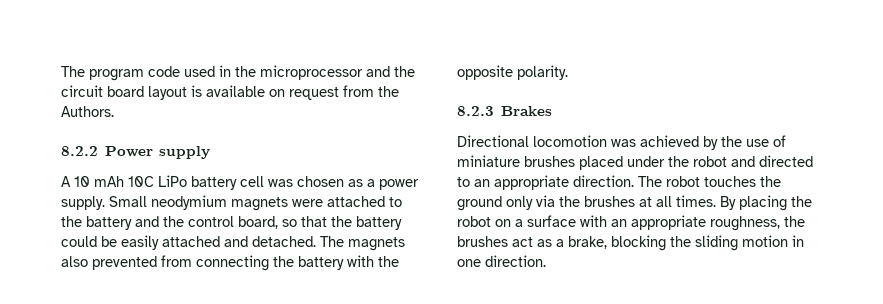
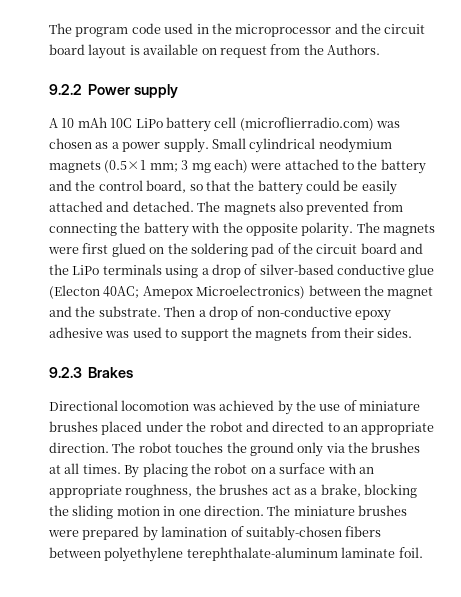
- 8.2.2 Power supply
+ 9.2.2 Power supply
- A 10 mAh 10C LiPo battery cell was chosen as a power supply.
+ A 10 mAh 10C LiPo battery cell (microflierradio.com) was chosen as a power supply.
- Small neodymium magnets were attached to the battery and the control board, so that the battery could be easily attached and detached.
+ Small cylindrical neodymium magnets (0.5×1 mm; 3 mg each) were attached to the battery and the control board, so that the battery could be easily attached and detached.
- The magnets also prevented from connecting the battery with the opposite polarity.
- 8.2.3 Brakes
+ The magnets also prevented from connecting the battery with the opposite polarity. The magnets were first glued on the soldering pad of the circuit board and the LiPo terminals using a drop of silver-based conductive glue (Electon 40AC; Amepox Microelectronics) between the magnet and the substrate. Then a drop of non-conductive epoxy adhesive was used to support the magnets from their sides.
+ 9.2.3 Brakes
+ The miniature brushes were prepared by lamination of suitably-chosen fibers between polyethylene terephthalate-aluminum laminate foil.

